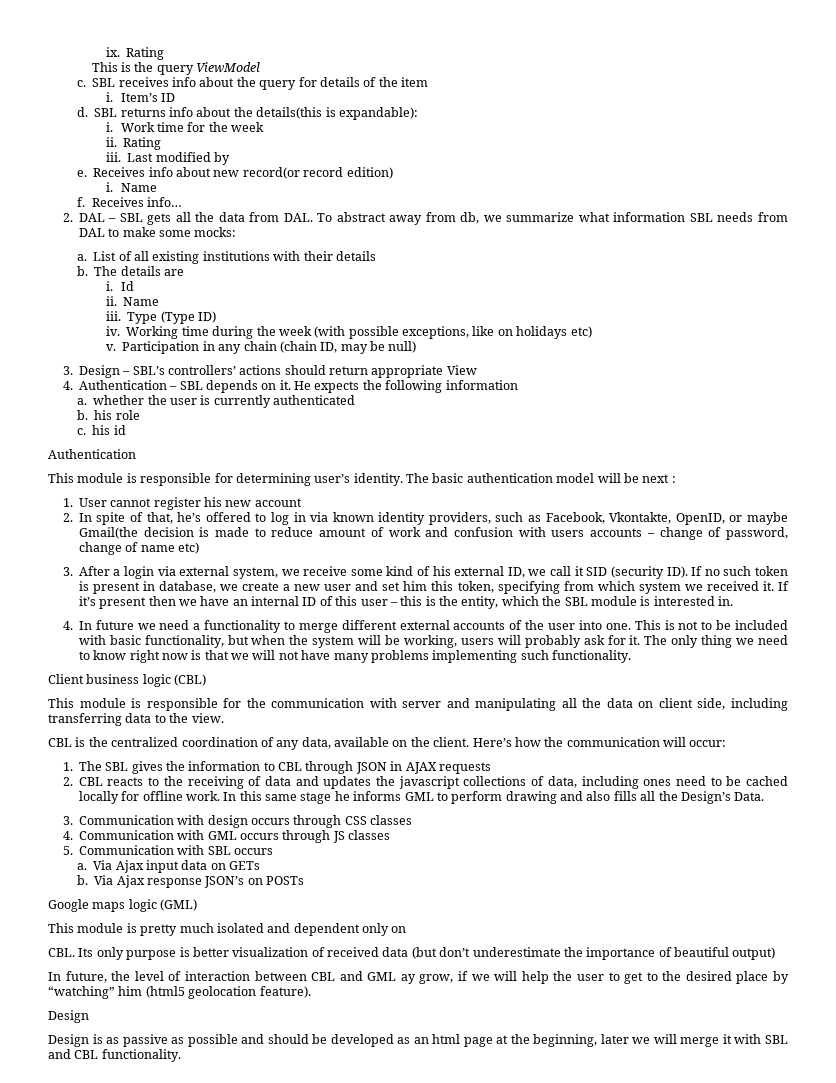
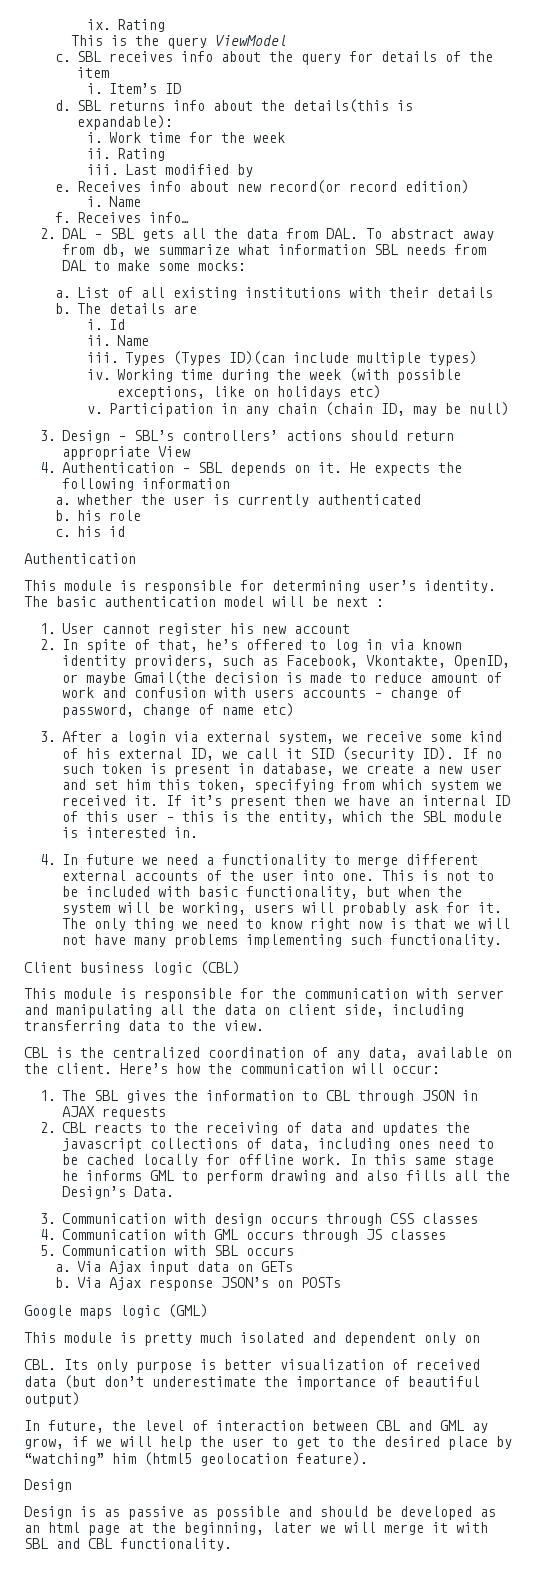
- Type (Type ID)
+ Types (Types ID)(can include multiple types)

